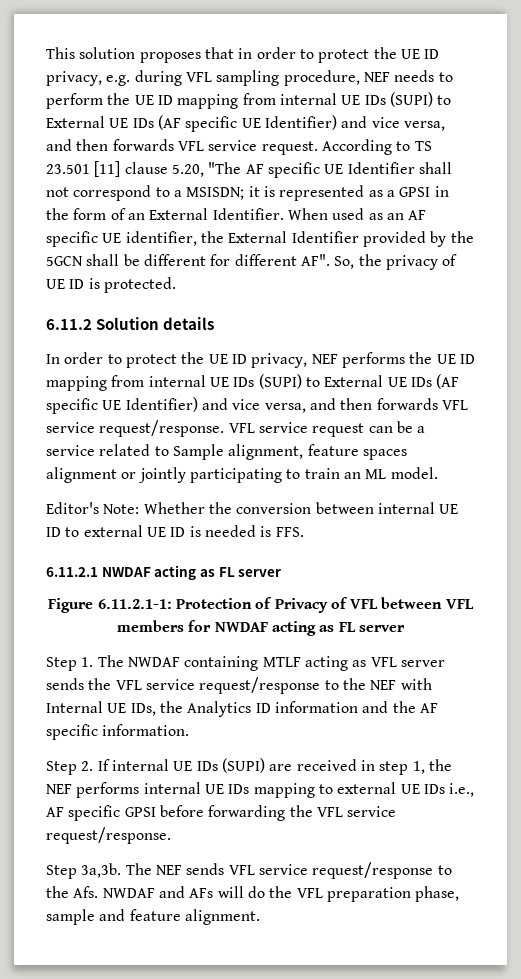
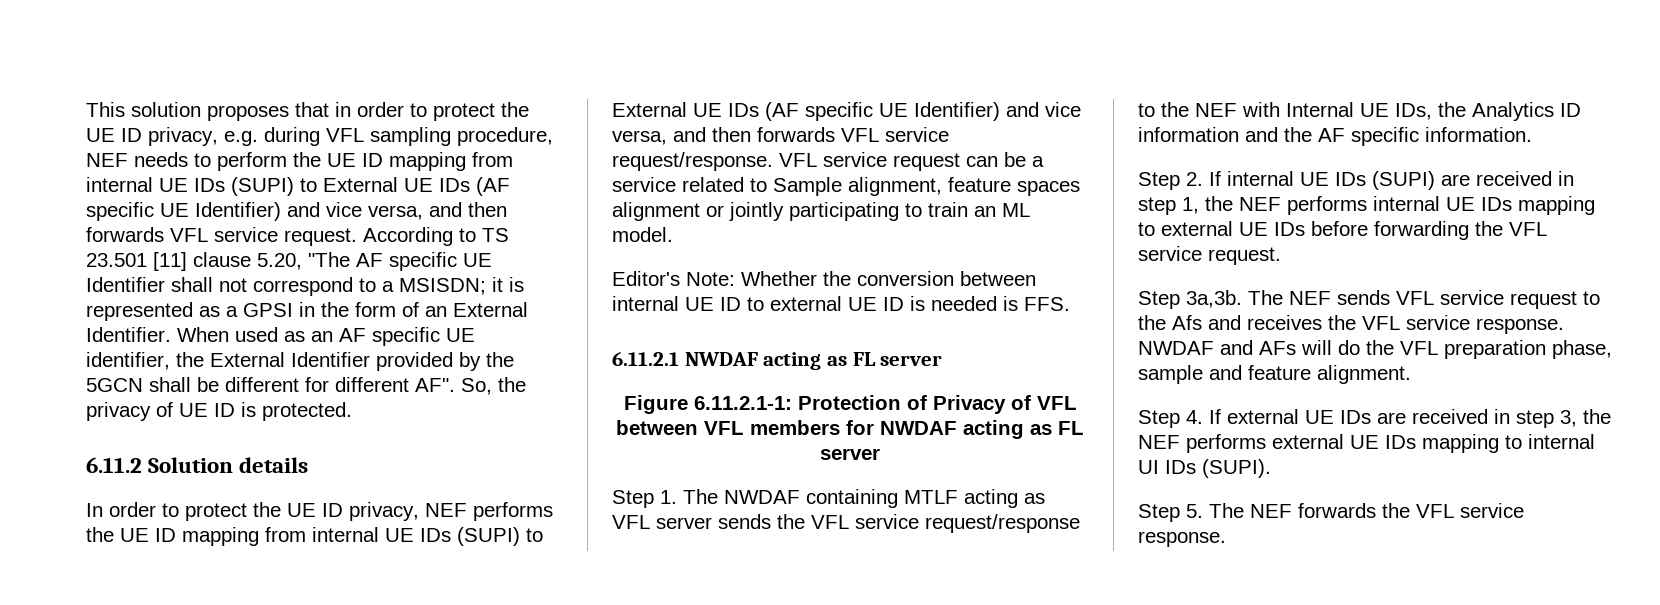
- Step 2. If internal UE IDs (SUPI) are received in step 1, the NEF performs internal UE IDs mapping to external UE IDs i.e., AF specific GPSI before forwarding the VFL service request/response.
+ Step 2. If internal UE IDs (SUPI) are received in step 1, the NEF performs internal UE IDs mapping to external UE IDs before forwarding the VFL service request.
- The NEF sends VFL service request/response to the Afs. NWDAF and AFs will do the VFL preparation phase, sample and feature alignment.
+ The NEF sends VFL service request to the Afs and receives the VFL service response. NWDAF and AFs will do the VFL preparation phase, sample and feature alignment.
+ Step 4. If external UE IDs are received in step 3, the NEF performs external UE IDs mapping to internal UI IDs (SUPI).
+ Step 5. The NEF forwards the VFL service response.

